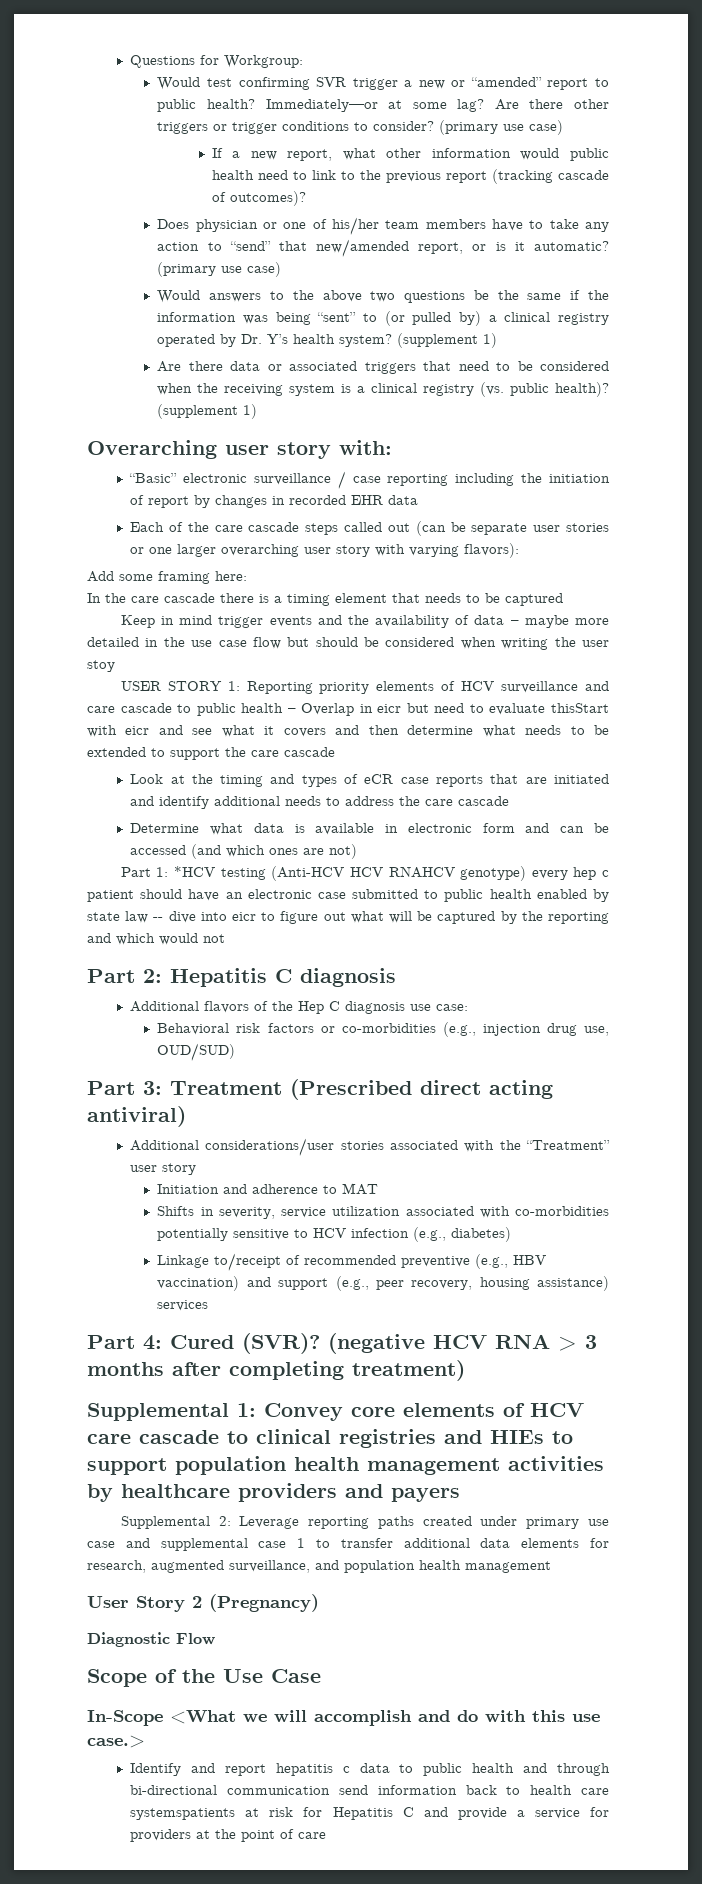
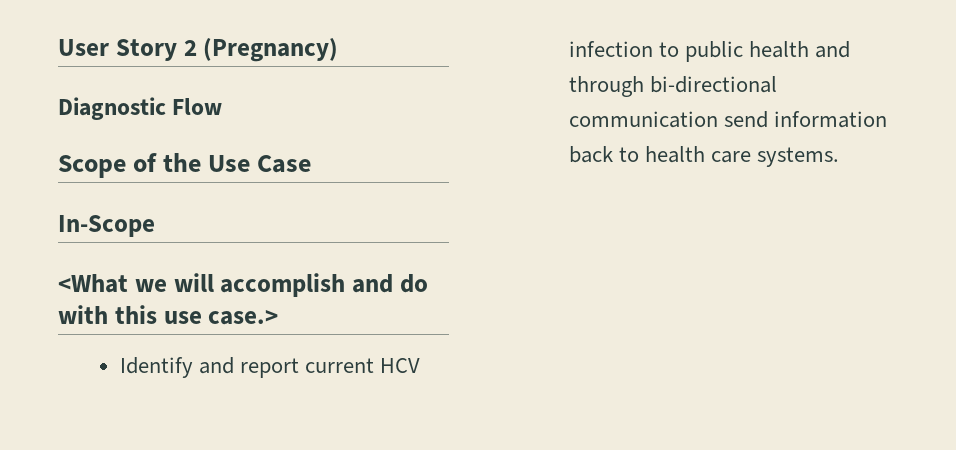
- Questions for Workgroup:
- Would test confirming SVR trigger a new or “amended” report to public health? Immediately—or at some lag? Are there other triggers or trigger conditions to consider? (primary use case)
- If a new report, what other information would public health need to link to the previous report (tracking cascade of outcomes)?
- Does physician or one of his/her team members have to take any action to “send” that new/amended report, or is it automatic? (primary use case)
- Would answers to the above two questions be the same if the information was being “sent” to (or pulled by) a clinical registry operated by Dr. Y’s health system? (supplement 1)
- Are there data or associated triggers that need to be considered when the receiving system is a clinical registry (vs. public health)? (supplement 1)
- Overarching user story with:
- “Basic” electronic surveillance / case reporting including the initiation of report by changes in recorded EHR data
- Each of the care cascade steps called out (can be separate user stories or one larger overarching user story with varying flavors):
- Add some framing here:
- In the care cascade there is a timing element that needs to be captured
- Keep in mind trigger events and the availability of data – maybe more detailed in the use case flow but should be considered when writing the user stoy
- USER STORY 1: Reporting priority elements of HCV surveillance and care cascade to public health – Overlap in eicr but need to evaluate thisStart with eicr and see what it covers and then determine what needs to be extended to support the care cascade
- Look at the timing and types of eCR case reports that are initiated and identify additional needs to address the care cascade
- Determine what data is available in electronic form and can be accessed (and which ones are not)
- Part 1: *HCV testing (Anti-HCV HCV RNAHCV genotype) every hep c patient should have an electronic case submitted to public health enabled by state law -- dive into eicr to figure out what will be captured by the reporting and which would not
- Part 2: Hepatitis C diagnosis
- Additional flavors of the Hep C diagnosis use case:
- Behavioral risk factors or co-morbidities (e.g., injection drug use, OUD/SUD)
- Part 3: Treatment (Prescribed direct acting antiviral)
- Additional considerations/user stories associated with the “Treatment” user story
- Initiation and adherence to MAT
- Shifts in severity, service utilization associated with co-morbidities potentially sensitive to HCV infection (e.g., diabetes)
- Linkage to/receipt of recommended preventive (e.g., HBV vaccination) and support (e.g., peer recovery, housing assistance) services
- Part 4: Cured (SVR)? (negative HCV RNA > 3 months after completing treatment)
- Supplemental 1: Convey core elements of HCV care cascade to clinical registries and HIEs to support population health management activities by healthcare providers and payers
- Supplemental 2: Leverage reporting paths created under primary use case and supplemental case 1 to transfer additional data elements for research, augmented surveillance, and population health management
- In-Scope <What we will accomplish and do with this use case.>
+ In-Scope
+ <What we will accomplish and do with this use case.>
- Identify and report hepatitis c data to public health and through bi-directional communication send information back to health care systemspatients at risk for Hepatitis C and provide a service for providers at the point of care
+ Identify and report current HCV infection to public health and through bi-directional communication send information back to health care systems.

